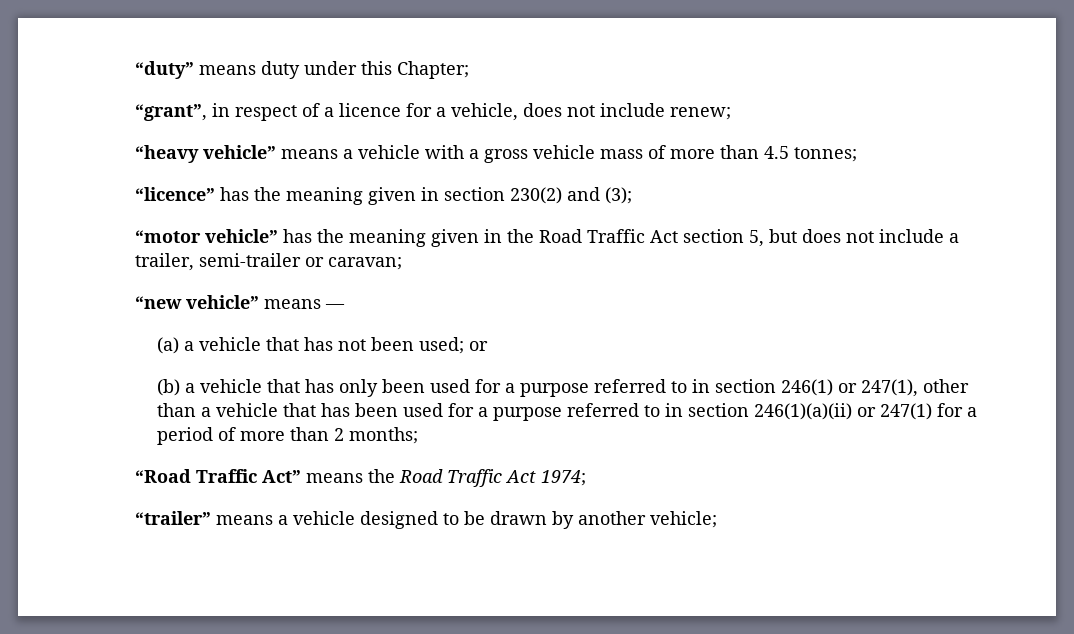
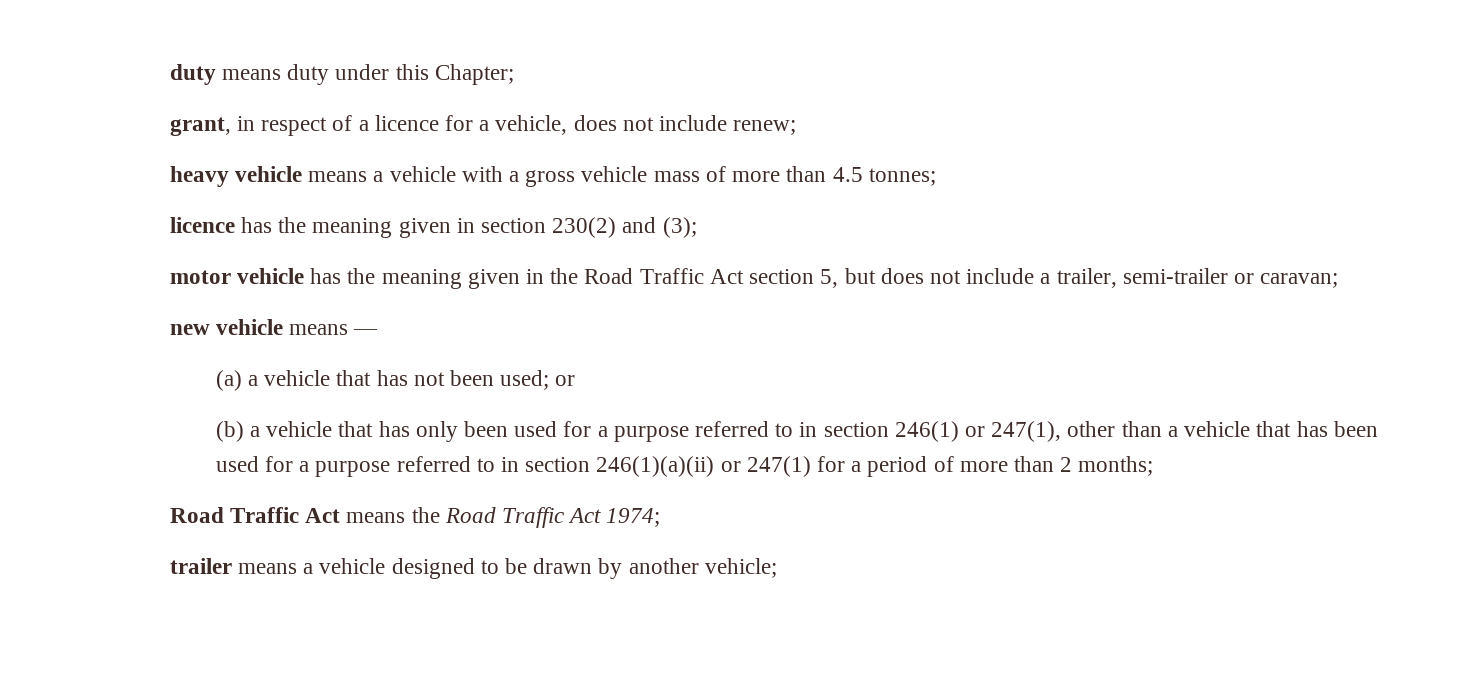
- “duty” means duty under this Chapter;
+ duty means duty under this Chapter;
- “grant”, in respect of a licence for a vehicle, does not include renew;
+ grant, in respect of a licence for a vehicle, does not include renew;
- “heavy vehicle” means a vehicle with a gross vehicle mass of more than 4.5 tonnes;
+ heavy vehicle means a vehicle with a gross vehicle mass of more than 4.5 tonnes;
- “licence” has the meaning given in section 230(2) and (3);
+ licence has the meaning given in section 230(2) and (3);
- “motor vehicle” has the meaning given in the Road Traffic Act section 5, but does not include a trailer, semi-trailer or caravan;
+ motor vehicle has the meaning given in the Road Traffic Act section 5, but does not include a trailer, semi-trailer or caravan;
- “new vehicle” means —
+ new vehicle means —
- “Road Traffic Act” means the Road Traffic Act 1974;
+ Road Traffic Act means the Road Traffic Act 1974;
- “trailer” means a vehicle designed to be drawn by another vehicle;
+ trailer means a vehicle designed to be drawn by another vehicle;

